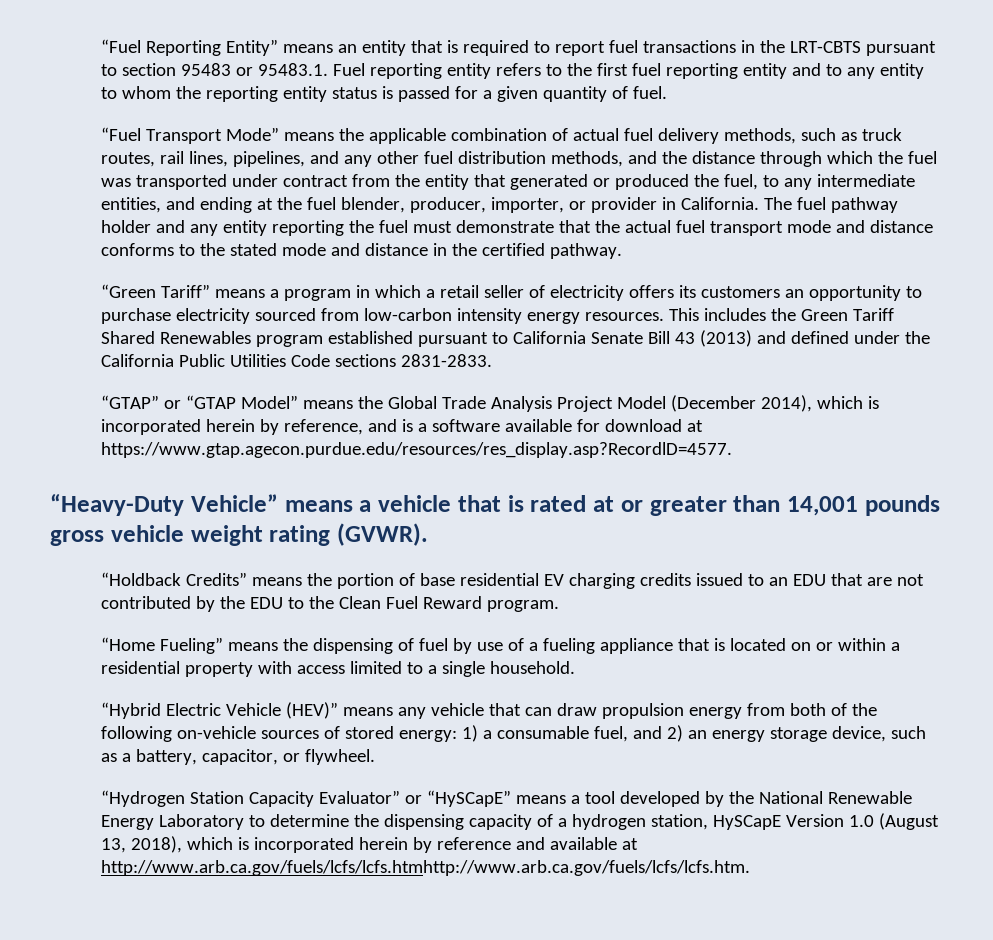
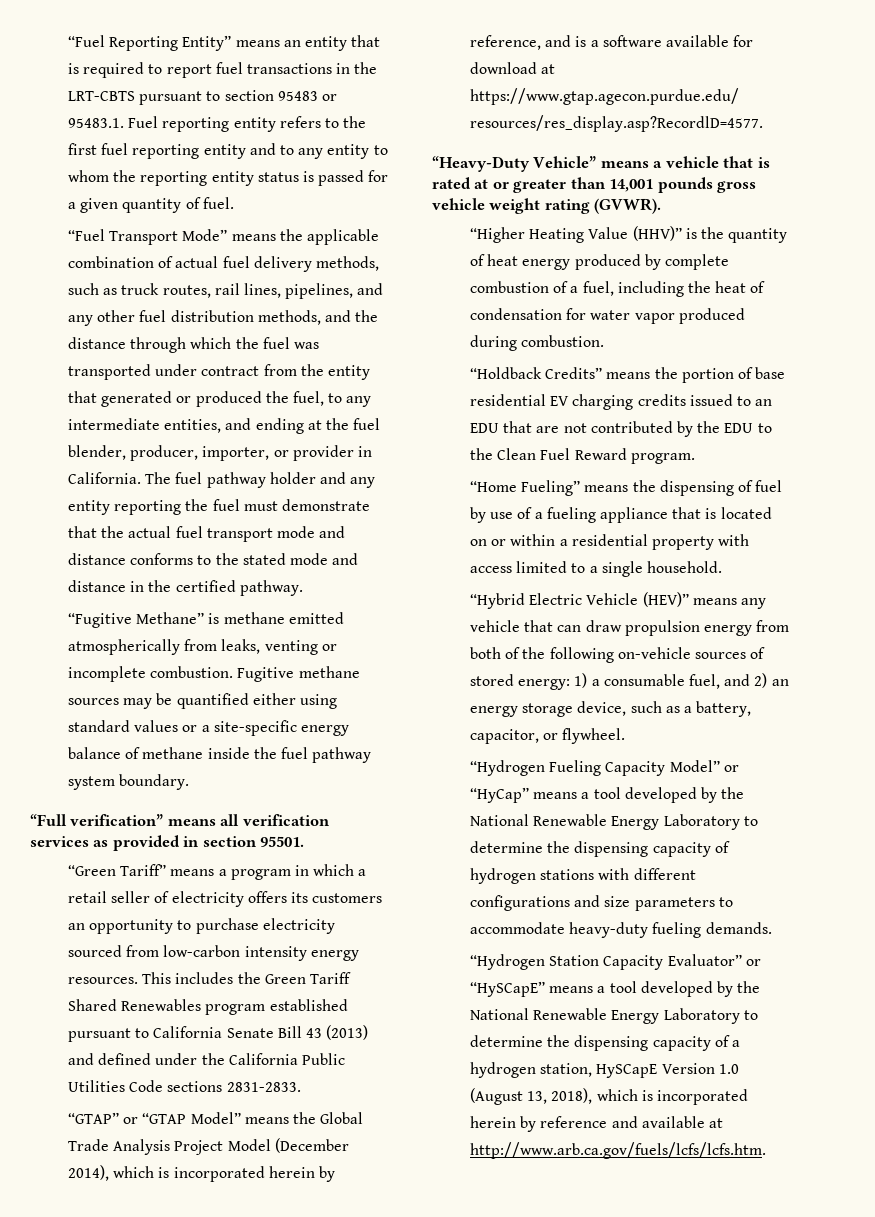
+ “Fugitive Methane” is methane emitted atmospherically from leaks, venting or incomplete combustion. Fugitive methane sources may be quantified either using standard values or a site-specific energy balance of methane inside the fuel pathway system boundary.
+ “Full verification” means all verification services as provided in section 95501.
+ “Higher Heating Value (HHV)” is the quantity of heat energy produced by complete combustion of a fuel, including the heat of condensation for water vapor produced during combustion.
+ “Hydrogen Fueling Capacity Model” or “HyCap” means a tool developed by the National Renewable Energy Laboratory to determine the dispensing capacity of hydrogen stations with different configurations and size parameters to accommodate heavy-duty fueling demands.
- “Hydrogen Station Capacity Evaluator” or “HySCapE” means a tool developed by the National Renewable Energy Laboratory to determine the dispensing capacity of a hydrogen station, HySCapE Version 1.0 (August 13, 2018), which is incorporated herein by reference and available at http://www.arb.ca.gov/fuels/lcfs/lcfs.htmhttp://www.arb.ca.gov/fuels/lcfs/lcfs.htm.
+ “Hydrogen Station Capacity Evaluator” or “HySCapE” means a tool developed by the National Renewable Energy Laboratory to determine the dispensing capacity of a hydrogen station, HySCapE Version 1.0 (August 13, 2018), which is incorporated herein by reference and available at http://www.arb.ca.gov/fuels/lcfs/lcfs.htm.

